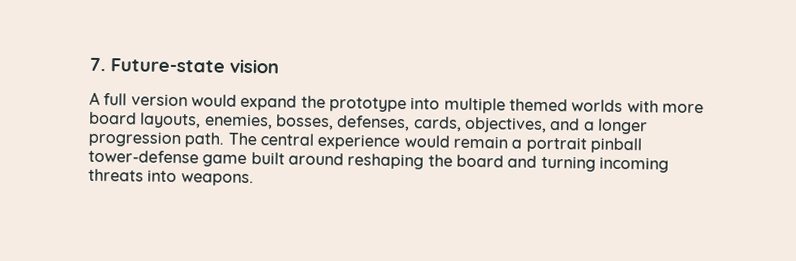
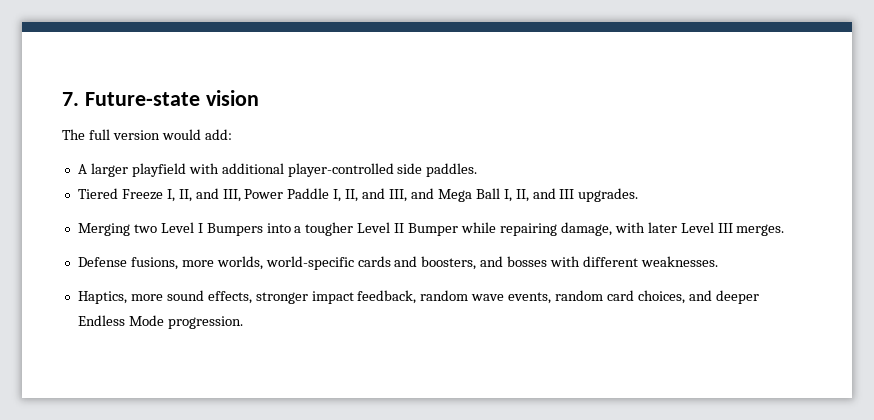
- A full version would expand the prototype into multiple themed worlds with more board layouts, enemies, bosses, defenses, cards, objectives, and a longer progression path. The central experience would remain a portrait pinball tower-defense game built around reshaping the board and turning incoming threats into weapons.
+ The full version would add:
+ A larger playfield with additional player-controlled side paddles.
+ Tiered Freeze I, II, and III, Power Paddle I, II, and III, and Mega Ball I, II, and III upgrades.
+ Merging two Level I Bumpers into a tougher Level II Bumper while repairing damage, with later Level III merges.
+ Defense fusions, more worlds, world-specific cards and boosters, and bosses with different weaknesses.
+ Haptics, more sound effects, stronger impact feedback, random wave events, random card choices, and deeper Endless Mode progression.

